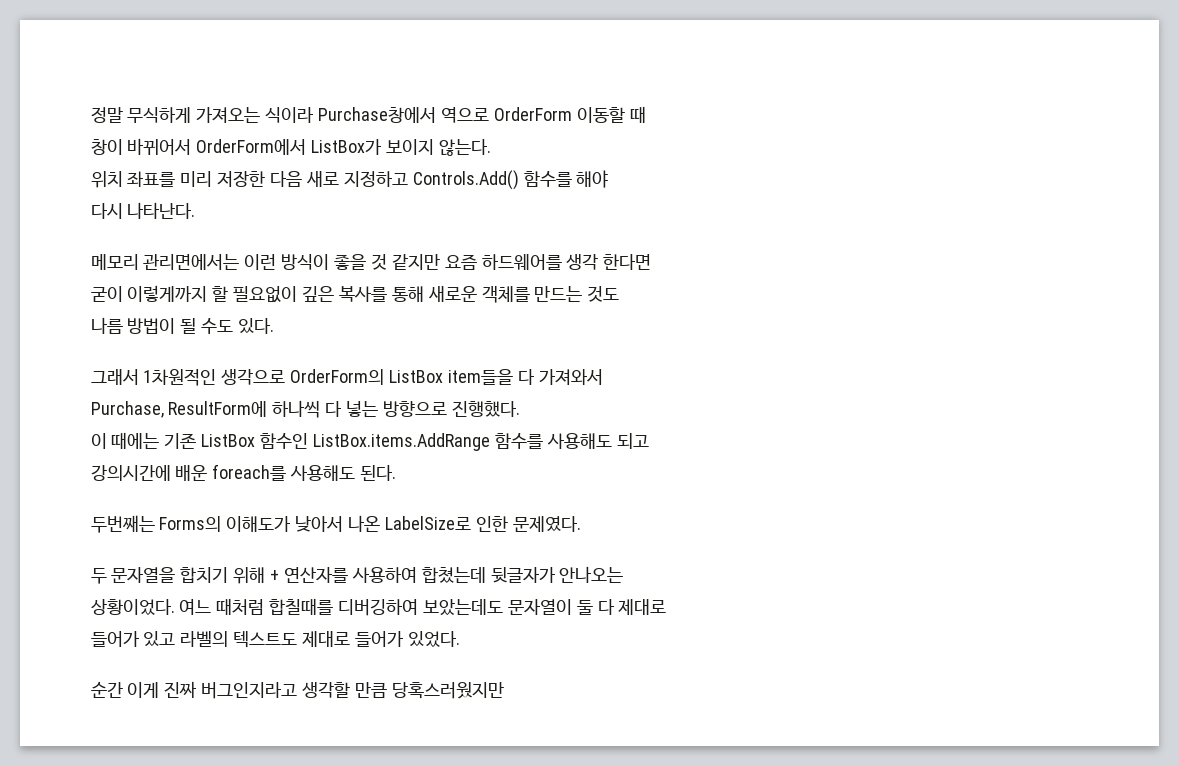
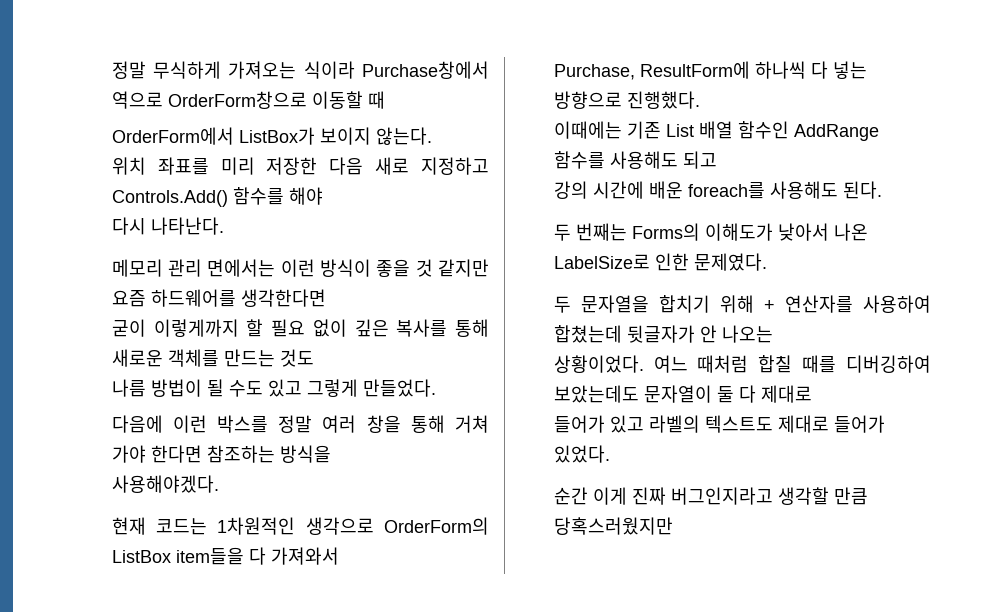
- 정말 무식하게 가져오는 식이라 Purchase창에서 역으로 OrderForm 이동할 때
+ 정말 무식하게 가져오는 식이라 Purchase창에서 역으로 OrderForm창으로 이동할 때
- 창이 바뀌어서 OrderForm에서 ListBox가 보이지 않는다.
+ OrderForm에서 ListBox가 보이지 않는다.
- 메모리 관리면에서는 이런 방식이 좋을 것 같지만 요즘 하드웨어를 생각 한다면
+ 메모리 관리 면에서는 이런 방식이 좋을 것 같지만 요즘 하드웨어를 생각한다면
- 굳이 이렇게까지 할 필요없이 깊은 복사를 통해 새로운 객체를 만드는 것도
+ 굳이 이렇게까지 할 필요 없이 깊은 복사를 통해 새로운 객체를 만드는 것도
- 나름 방법이 될 수도 있다.
- 그래서 1차원적인 생각으로 OrderForm의 ListBox item들을 다 가져와서
+ 나름 방법이 될 수도 있고 그렇게 만들었다.
+ 다음에 이런 박스를 정말 여러 창을 통해 거쳐 가야 한다면 참조하는 방식을
+ 사용해야겠다.
+ 현재 코드는 1차원적인 생각으로 OrderForm의 ListBox item들을 다 가져와서
- 이 때에는 기존 ListBox 함수인 ListBox.items.AddRange 함수를 사용해도 되고
+ 이때에는 기존 List 배열 함수인 AddRange 함수를 사용해도 되고
- 강의시간에 배운 foreach를 사용해도 된다.
+ 강의 시간에 배운 foreach를 사용해도 된다.
- 두번째는 Forms의 이해도가 낮아서 나온 LabelSize로 인한 문제였다.
+ 두 번째는 Forms의 이해도가 낮아서 나온 LabelSize로 인한 문제였다.
- 두 문자열을 합치기 위해 + 연산자를 사용하여 합쳤는데 뒷글자가 안나오는
+ 두 문자열을 합치기 위해 + 연산자를 사용하여 합쳤는데 뒷글자가 안 나오는
- 여느 때처럼 합칠때를 디버깅하여 보았는데도 문자열이 둘 다 제대로
+ 여느 때처럼 합칠 때를 디버깅하여 보았는데도 문자열이 둘 다 제대로

